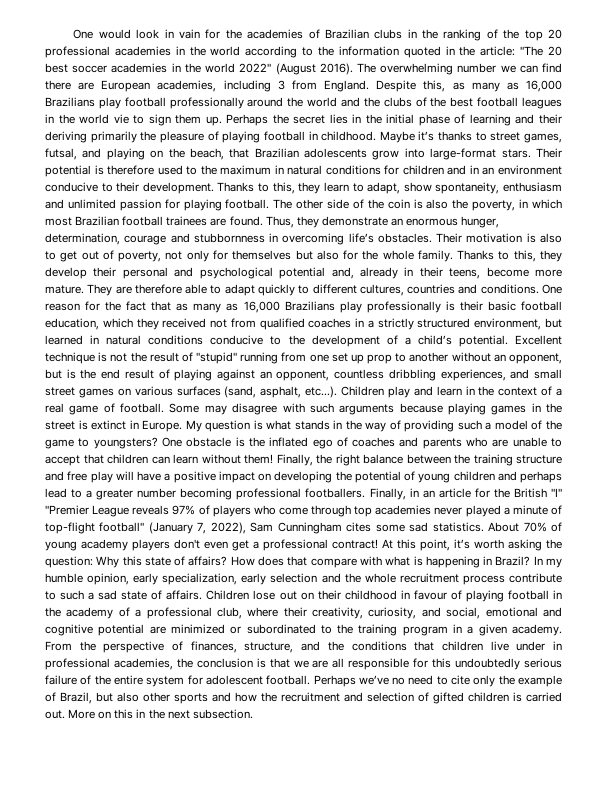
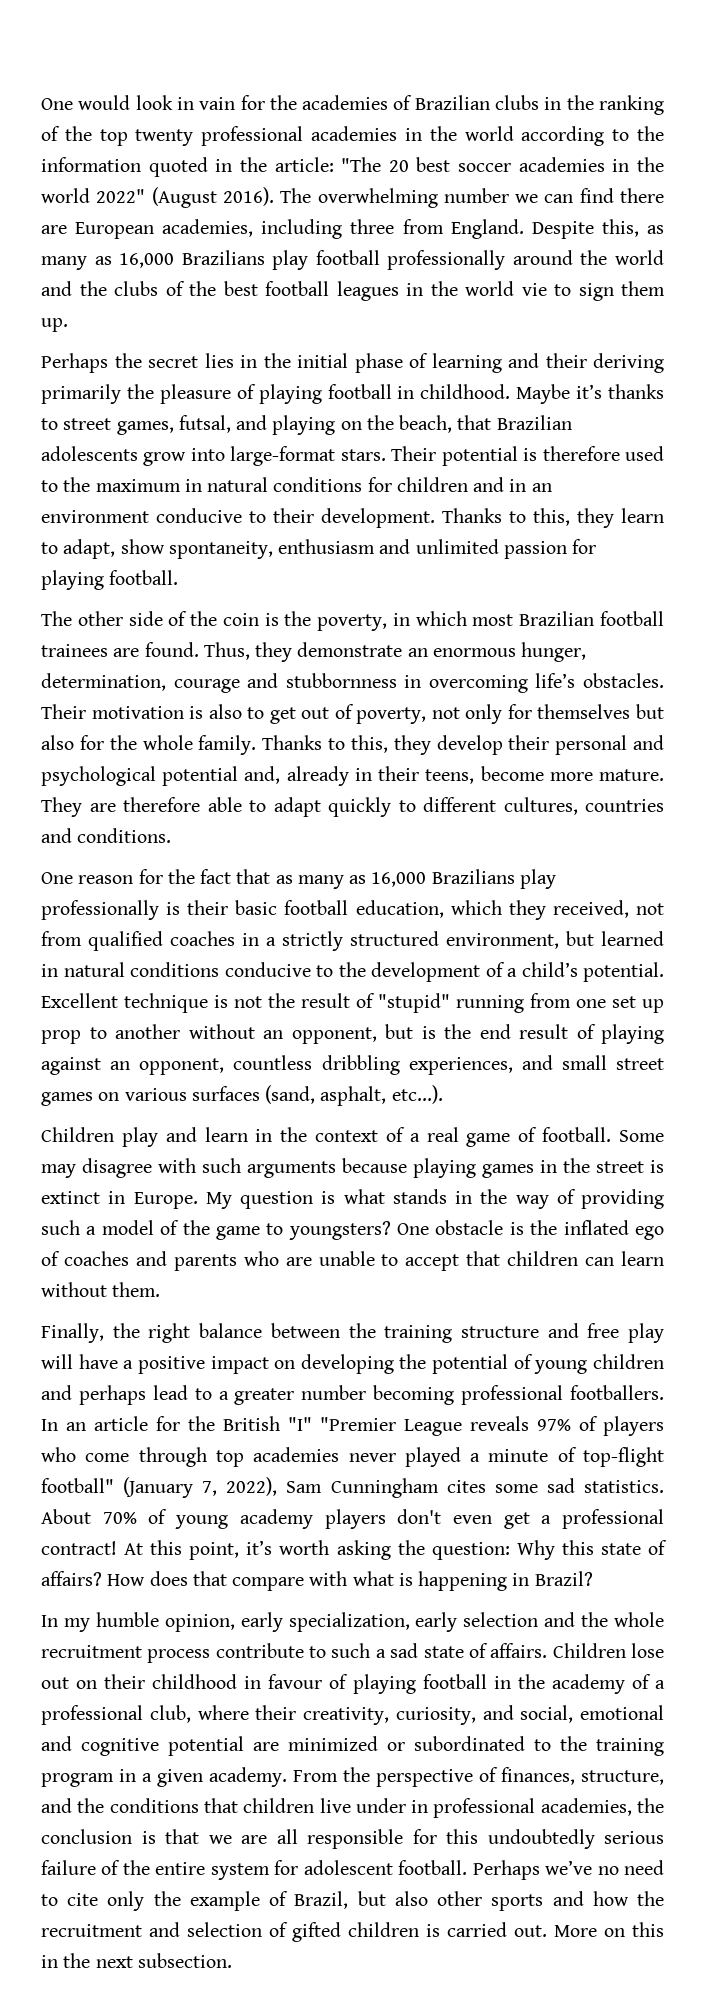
- One would look in vain for the academies of Brazilian clubs in the ranking of the top 20 professional academies in the world according to the information quoted in the article: "The 20 best soccer academies in the world 2022" (August 2016).
+ One would look in vain for the academies of Brazilian clubs in the ranking of the top twenty professional academies in the world according to the information quoted in the article: "The 20 best soccer academies in the world 2022" (August 2016).
- The overwhelming number we can find there are European academies, including 3 from England.
+ The overwhelming number we can find there are European academies, including three from England.
- Despite this, as many as 16,000 Brazilians play football professionally around the world and the clubs of the best football leagues in the world vie to sign them up. Perhaps the secret lies in the initial phase of learning and their deriving primarily the pleasure of playing football in childhood.
+ Despite this, as many as 16,000 Brazilians play football professionally around the world and the clubs of the best football leagues in the world vie to sign them up.
+ Perhaps the secret lies in the initial phase of learning and their deriving primarily the pleasure of playing football in childhood.
- Thanks to this, they learn to adapt, show spontaneity, enthusiasm and unlimited passion for playing football. The other side of the coin is also the poverty, in which most Brazilian football trainees are found.
+ Thanks to this, they learn to adapt, show spontaneity, enthusiasm and unlimited passion for playing football.
+ The other side of the coin is the poverty, in which most Brazilian football trainees are found.
- They are therefore able to adapt quickly to different cultures, countries and conditions. One reason for the fact that as many as 16,000 Brazilians play professionally is their basic football education, which they received not from qualified coaches in a strictly structured environment, but learned in natural conditions conducive to the development of a child’s potential.
+ They are therefore able to adapt quickly to different cultures, countries and conditions.
+ One reason for the fact that as many as 16,000 Brazilians play professionally is their basic football education, which they received, not from qualified coaches in a strictly structured environment, but learned in natural conditions conducive to the development of a child’s potential.
- Excellent technique is not the result of "stupid" running from one set up prop to another without an opponent, but is the end result of playing against an opponent, countless dribbling experiences, and small street games on various surfaces (sand, asphalt, etc...). Children play and learn in the context of a real game of football.
+ Excellent technique is not the result of "stupid" running from one set up prop to another without an opponent, but is the end result of playing against an opponent, countless dribbling experiences, and small street games on various surfaces (sand, asphalt, etc...).
+ Children play and learn in the context of a real game of football.
- One obstacle is the inflated ego of coaches and parents who are unable to accept that children can learn without them! Finally, the right balance between the training structure and free play will have a positive impact on developing the potential of young children and perhaps lead to a greater number becoming professional footballers.
+ One obstacle is the inflated ego of coaches and parents who are unable to accept that children can learn without them.
+ Finally, the right balance between the training structure and free play will have a positive impact on developing the potential of young children and perhaps lead to a greater number becoming professional footballers.
- Finally, in an article for the British "I" "Premier League reveals 97% of players who come through top academies never played a minute of top-flight football" (January 7, 2022), Sam Cunningham cites some sad statistics.
+ In an article for the British "I" "Premier League reveals 97% of players who come through top academies never played a minute of top-flight football" (January 7, 2022), Sam Cunningham cites some sad statistics.
- How does that compare with what is happening in Brazil? In my humble opinion, early specialization, early selection and the whole recruitment process contribute to such a sad state of affairs.
+ How does that compare with what is happening in Brazil?
+ In my humble opinion, early specialization, early selection and the whole recruitment process contribute to such a sad state of affairs.

